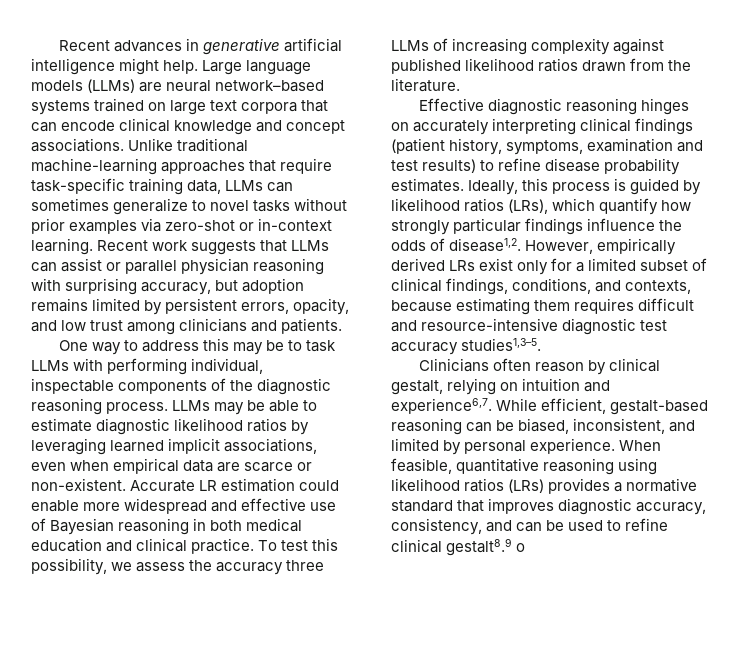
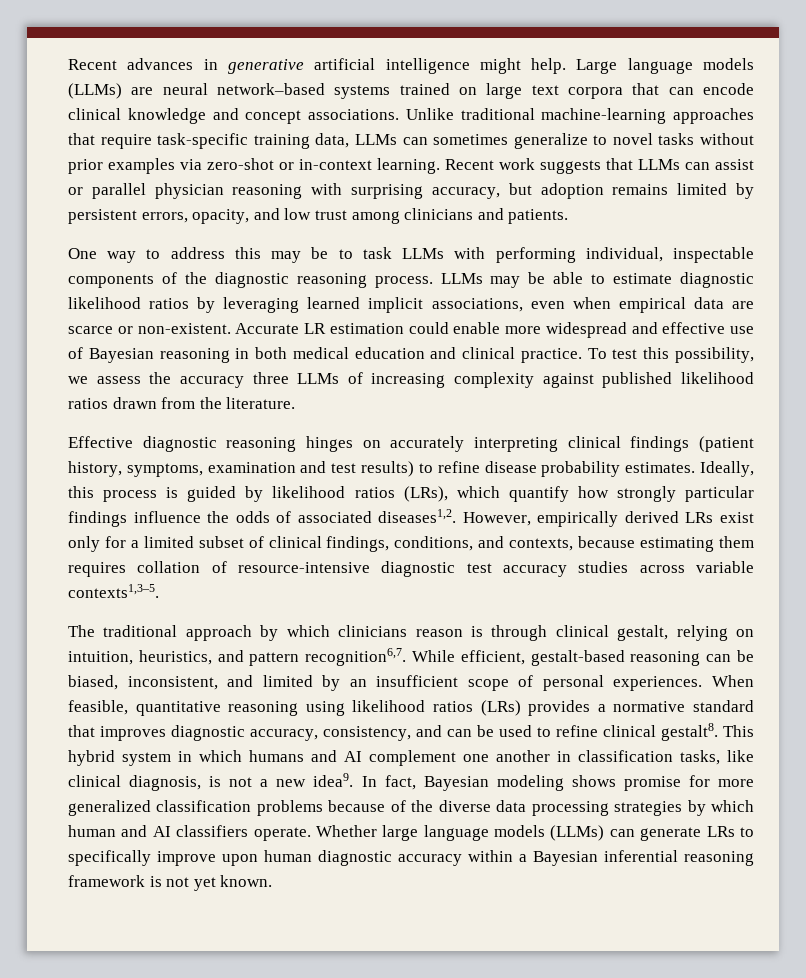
- Ideally, this process is guided by likelihood ratios (LRs), which quantify how strongly particular findings influence the odds of disease1,2.
+ Ideally, this process is guided by likelihood ratios (LRs), which quantify how strongly particular findings influence the odds of associated diseases1,2.
- However, empirically derived LRs exist only for a limited subset of clinical findings, conditions, and contexts, because estimating them requires difficult and resource-intensive diagnostic test accuracy studies1,3–5.
- Clinicians often reason by clinical gestalt, relying on intuition and experience6,7.
+ However, empirically derived LRs exist only for a limited subset of clinical findings, conditions, and contexts, because estimating them requires collation of resource-intensive diagnostic test accuracy studies across variable contexts1,3–5.
+ The traditional approach by which clinicians reason is through clinical gestalt, relying on intuition, heuristics, and pattern recognition6,7.
- While efficient, gestalt-based reasoning can be biased, inconsistent, and limited by personal experience.
+ While efficient, gestalt-based reasoning can be biased, inconsistent, and limited by an insufficient scope of personal experiences.
- When feasible, quantitative reasoning using likelihood ratios (LRs) provides a normative standard that improves diagnostic accuracy, consistency, and can be used to refine clinical gestalt8.9 o
+ When feasible, quantitative reasoning using likelihood ratios (LRs) provides a normative standard that improves diagnostic accuracy, consistency, and can be used to refine clinical gestalt8. This hybrid system in which humans and AI complement one another in classification tasks, like clinical diagnosis, is not a new idea9. In fact, Bayesian modeling shows promise for more generalized classification problems because of the diverse data processing strategies by which human and AI classifiers operate. Whether large language models (LLMs) can generate LRs to specifically improve upon human diagnostic accuracy within a Bayesian inferential reasoning framework is not yet known.

